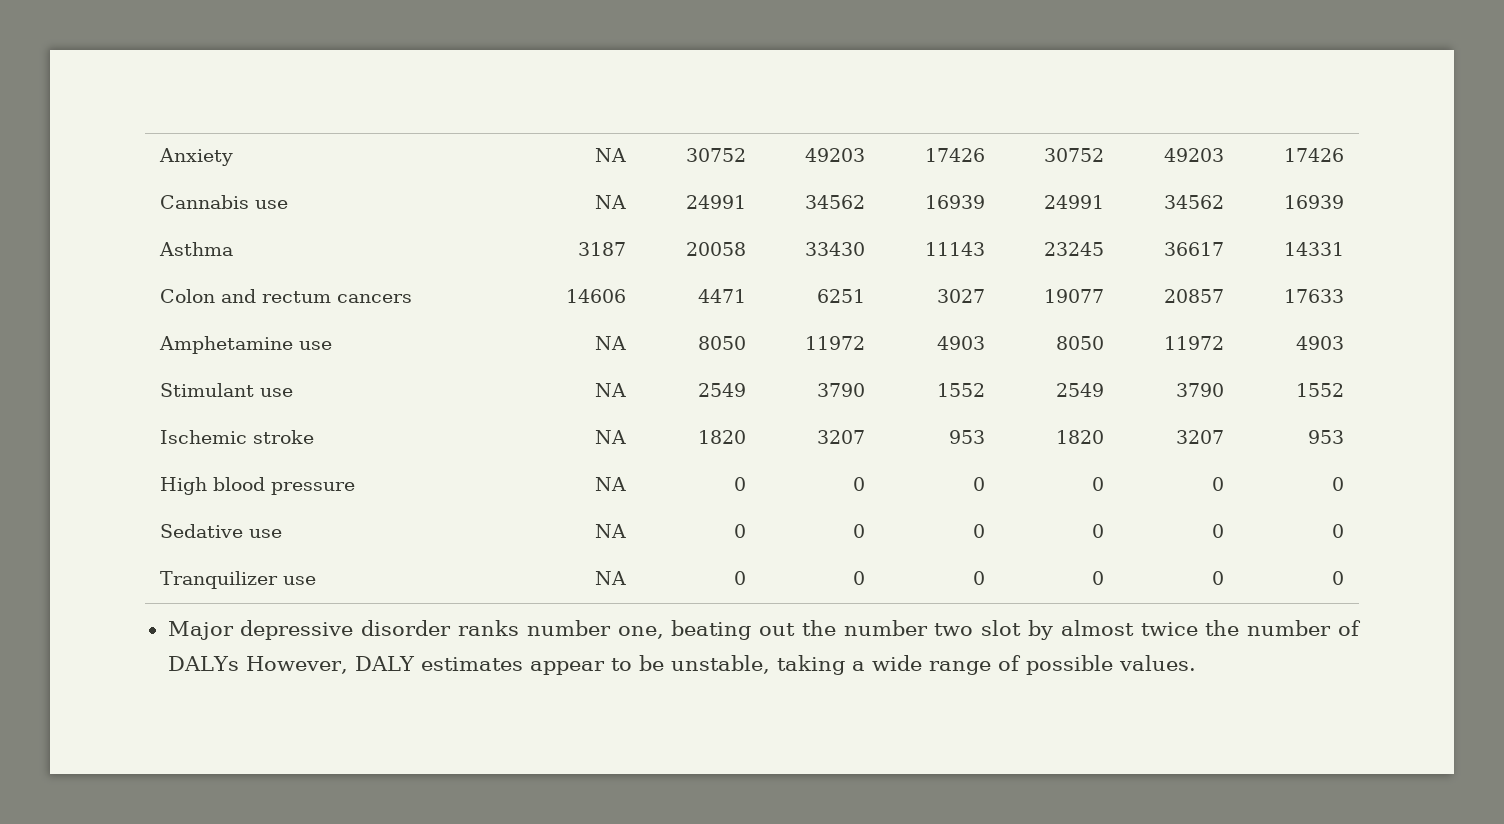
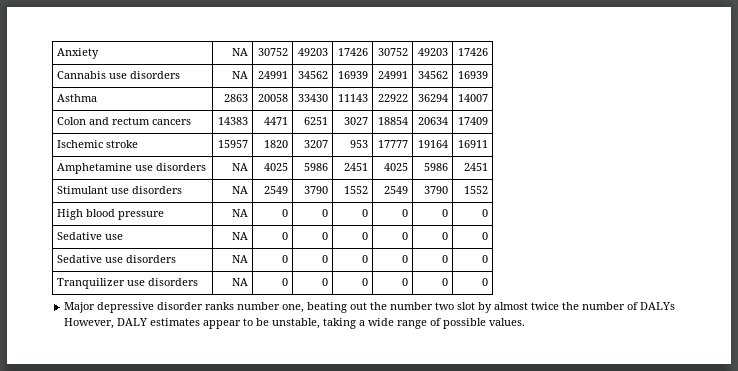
- Cannabis use | NA | 24991 | 34562 | 16939 | 24991 | 34562 | 16939
+ Cannabis use disorders | NA | 24991 | 34562 | 16939 | 24991 | 34562 | 16939
- Asthma | 3187 | 20058 | 33430 | 11143 | 23245 | 36617 | 14331
+ Asthma | 2863 | 20058 | 33430 | 11143 | 22922 | 36294 | 14007
- Colon and rectum cancers | 14606 | 4471 | 6251 | 3027 | 19077 | 20857 | 17633
+ Colon and rectum cancers | 14383 | 4471 | 6251 | 3027 | 18854 | 20634 | 17409
+ Ischemic stroke | 15957 | 1820 | 3207 | 953 | 17777 | 19164 | 16911
- Amphetamine use | NA | 8050 | 11972 | 4903 | 8050 | 11972 | 4903
+ Amphetamine use disorders | NA | 4025 | 5986 | 2451 | 4025 | 5986 | 2451
- Stimulant use | NA | 2549 | 3790 | 1552 | 2549 | 3790 | 1552
+ Stimulant use disorders | NA | 2549 | 3790 | 1552 | 2549 | 3790 | 1552
- Ischemic stroke | NA | 1820 | 3207 | 953 | 1820 | 3207 | 953
+ Sedative use disorders | NA | 0 | 0 | 0 | 0 | 0 | 0
- Tranquilizer use | NA | 0 | 0 | 0 | 0 | 0 | 0
+ Tranquilizer use disorders | NA | 0 | 0 | 0 | 0 | 0 | 0

